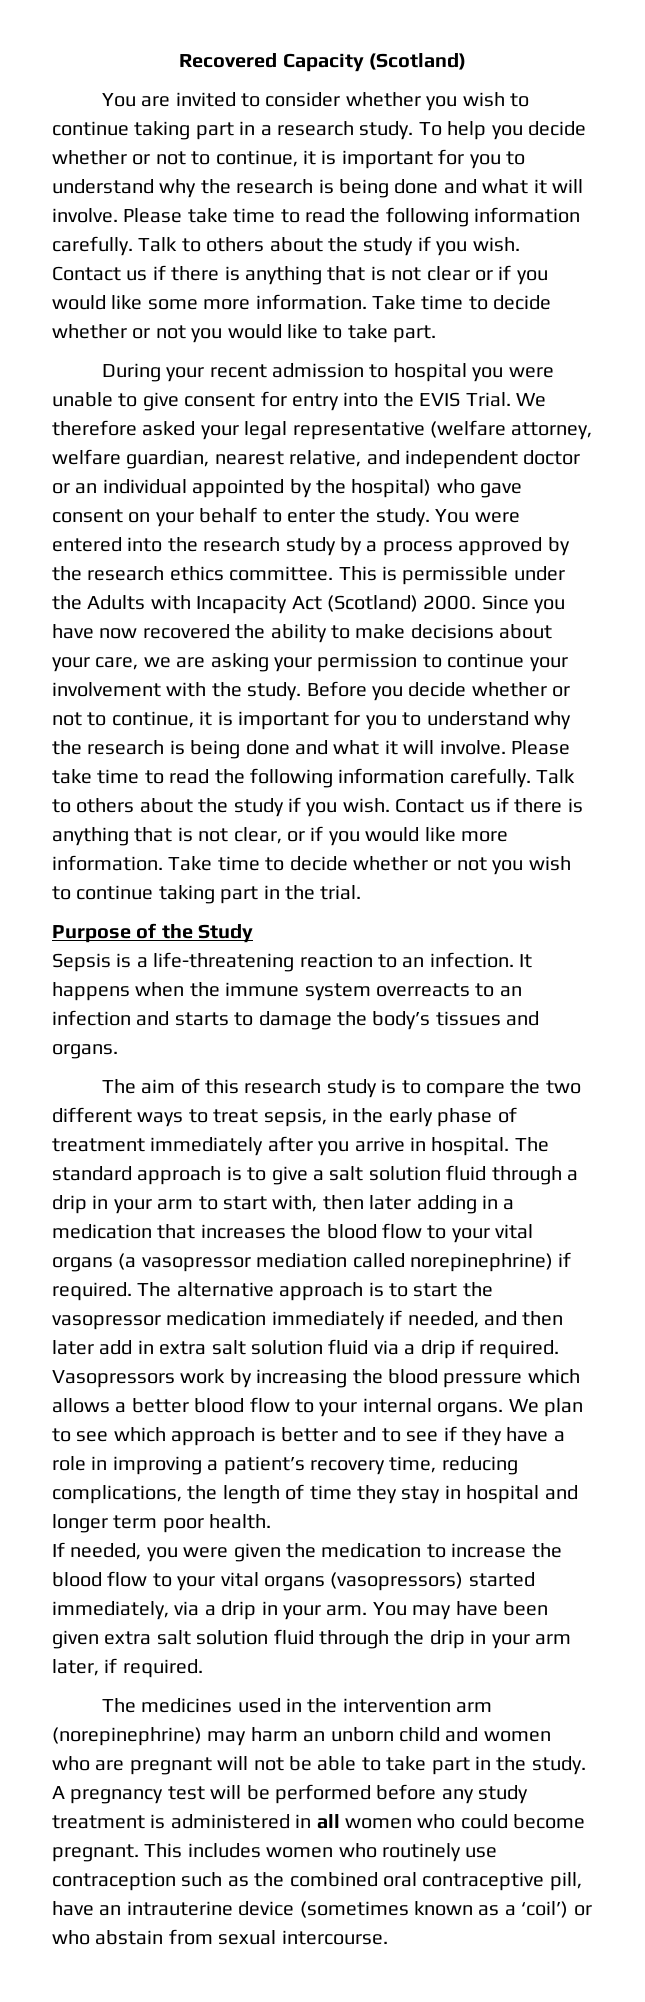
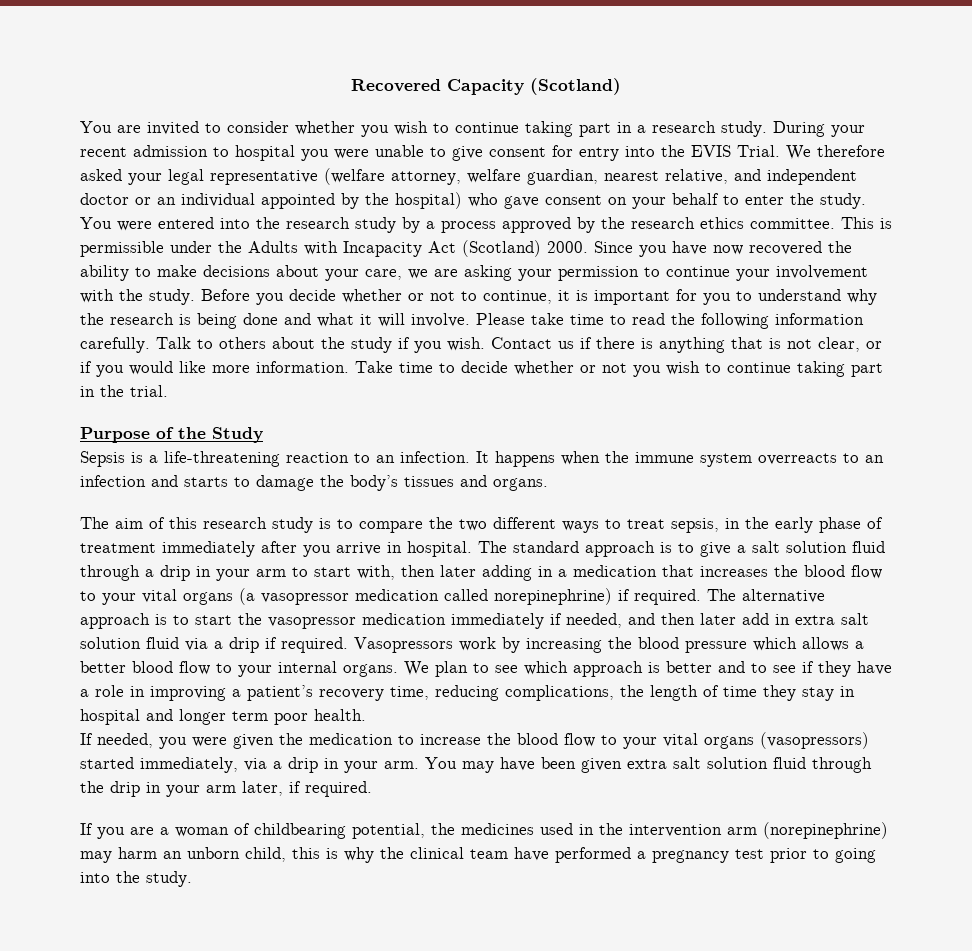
- You are invited to consider whether you wish to continue taking part in a research study. To help you decide whether or not to continue, it is important for you to understand why the research is being done and what it will involve. Please take time to read the following information carefully. Talk to others about the study if you wish. Contact us if there is anything that is not clear or if you would like some more information. Take time to decide whether or not you would like to take part.
- During your recent admission to hospital you were unable to give consent for entry into the EVIS Trial.
+ You are invited to consider whether you wish to continue taking part in a research study. During your recent admission to hospital you were unable to give consent for entry into the EVIS Trial.
- The standard approach is to give a salt solution fluid through a drip in your arm to start with, then later adding in a medication that increases the blood flow to your vital organs (a vasopressor mediation called norepinephrine) if required.
+ The standard approach is to give a salt solution fluid through a drip in your arm to start with, then later adding in a medication that increases the blood flow to your vital organs (a vasopressor medication called norepinephrine) if required.
- The medicines used in the intervention arm (norepinephrine) may harm an unborn child and women who are pregnant will not be able to take part in the study. A pregnancy test will be performed before any study treatment is administered in all women who could become pregnant. This includes women who routinely use contraception such as the combined oral contraceptive pill, have an intrauterine device (sometimes known as a ‘coil’) or who abstain from sexual intercourse.
+ If you are a woman of childbearing potential, the medicines used in the intervention arm (norepinephrine) may harm an unborn child, this is why the clinical team have performed a pregnancy test prior to going into the study.

